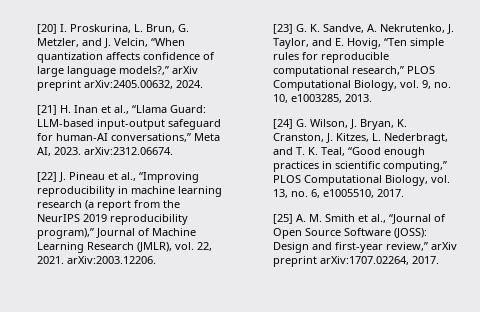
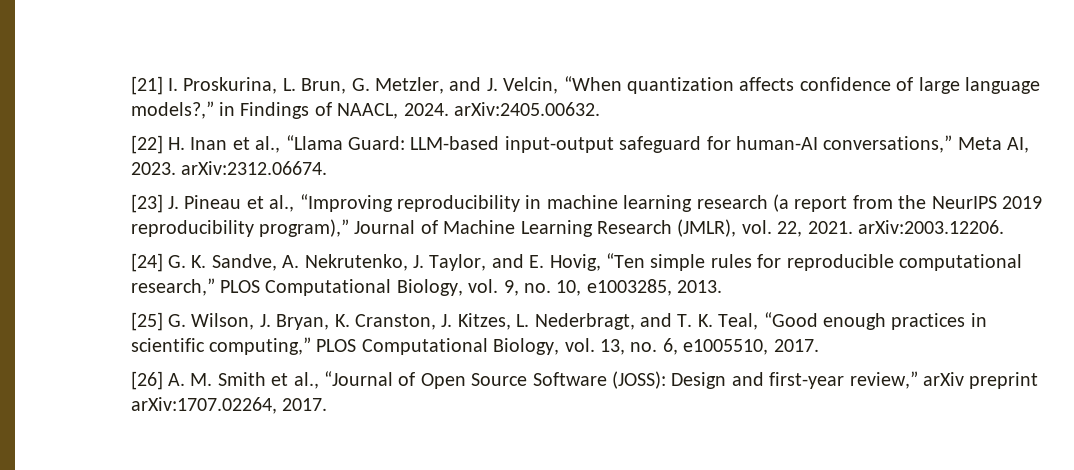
- [20] I. Proskurina, L. Brun, G. Metzler, and J. Velcin, “When quantization affects confidence of large language models?,” arXiv preprint arXiv:2405.00632, 2024.
- [21] H. Inan et al., “Llama Guard: LLM-based input-output safeguard for human-AI conversations,” Meta AI, 2023. arXiv:2312.06674.
+ [21] I. Proskurina, L. Brun, G. Metzler, and J. Velcin, “When quantization affects confidence of large language models?,” in Findings of NAACL, 2024. arXiv:2405.00632.
+ [22] H. Inan et al., “Llama Guard: LLM-based input-output safeguard for human-AI conversations,” Meta AI, 2023. arXiv:2312.06674.
- [22] J. Pineau et al., “Improving reproducibility in machine learning research (a report from the NeurIPS 2019 reproducibility program),” Journal of Machine Learning Research (JMLR), vol. 22, 2021. arXiv:2003.12206.
+ [23] J. Pineau et al., “Improving reproducibility in machine learning research (a report from the NeurIPS 2019 reproducibility program),” Journal of Machine Learning Research (JMLR), vol. 22, 2021. arXiv:2003.12206.
- [23] G. K. Sandve, A. Nekrutenko, J. Taylor, and E. Hovig, “Ten simple rules for reproducible computational research,” PLOS Computational Biology, vol. 9, no. 10, e1003285, 2013.
+ [24] G. K. Sandve, A. Nekrutenko, J. Taylor, and E. Hovig, “Ten simple rules for reproducible computational research,” PLOS Computational Biology, vol. 9, no. 10, e1003285, 2013.
- [24] G. Wilson, J. Bryan, K. Cranston, J. Kitzes, L. Nederbragt, and T. K. Teal, “Good enough practices in scientific computing,” PLOS Computational Biology, vol. 13, no. 6, e1005510, 2017.
+ [25] G. Wilson, J. Bryan, K. Cranston, J. Kitzes, L. Nederbragt, and T. K. Teal, “Good enough practices in scientific computing,” PLOS Computational Biology, vol. 13, no. 6, e1005510, 2017.
- [25] A. M. Smith et al., “Journal of Open Source Software (JOSS): Design and first-year review,” arXiv preprint arXiv:1707.02264, 2017.
+ [26] A. M. Smith et al., “Journal of Open Source Software (JOSS): Design and first-year review,” arXiv preprint arXiv:1707.02264, 2017.

